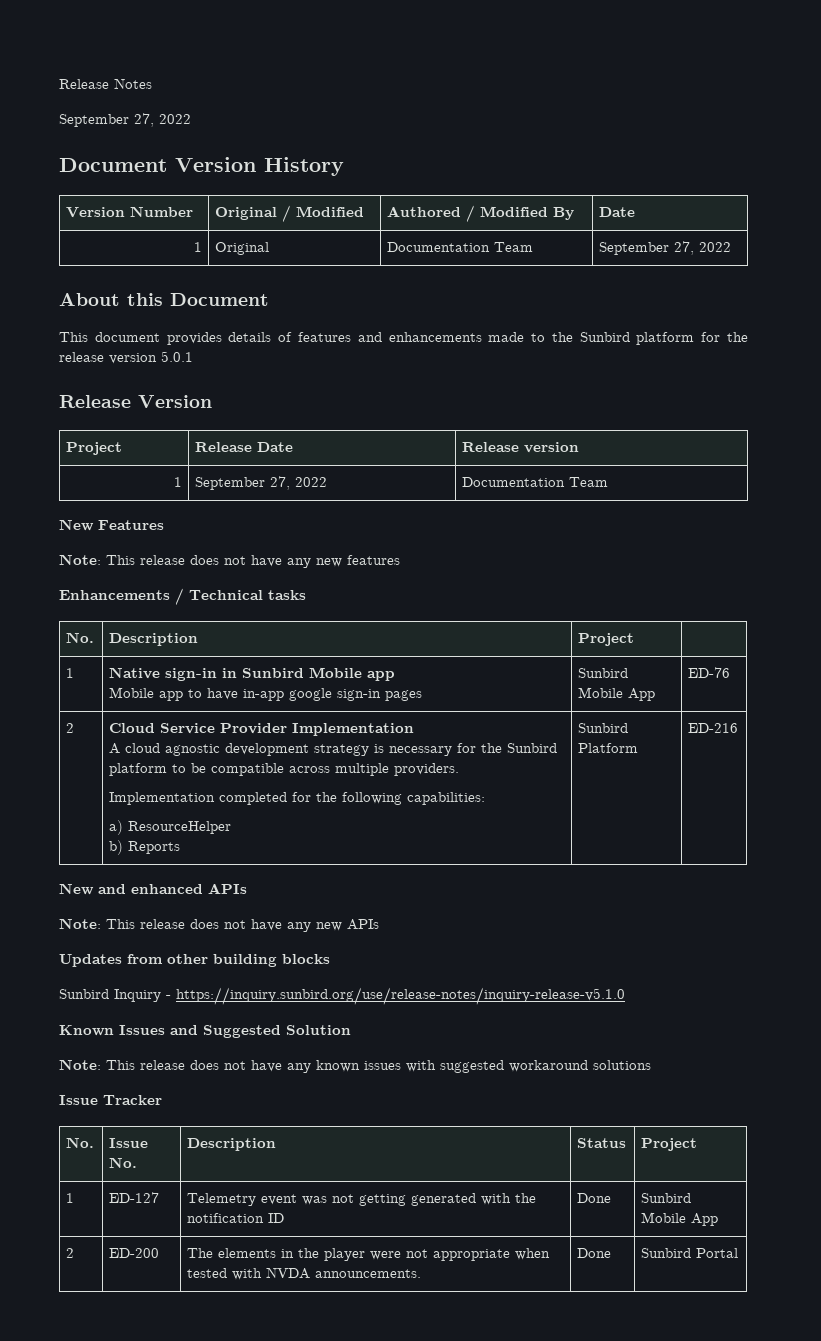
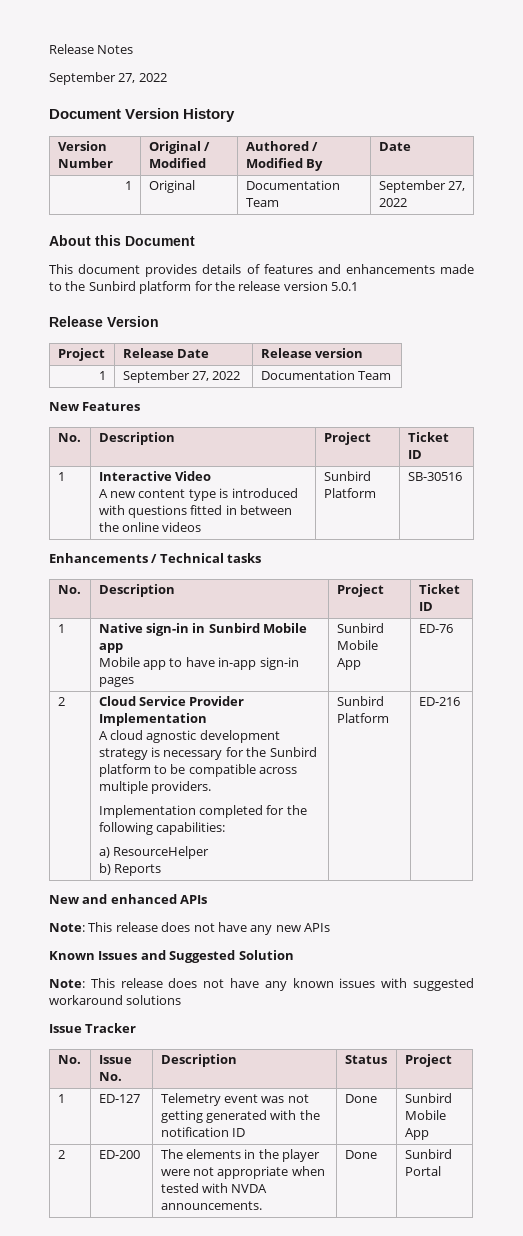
  New Features
- Note: This release does not have any new features
+ No. | Description | Project | Ticket ID
+ 1 | Interactive Video
+ A new content type is introduced with questions fitted in between the online videos | Sunbird Platform | SB-30516
  Enhancements / Technical tasks
- No. | Description | Project |
+ No. | Description | Project | Ticket ID
  1 | Native sign-in in Sunbird Mobile app
- Mobile app to have in-app google sign-in pages | Sunbird Mobile App | ED-76
+ Mobile app to have in-app sign-in pages | Sunbird Mobile App | ED-76
- Updates from other building blocks
- Sunbird Inquiry - https://inquiry.sunbird.org/use/release-notes/inquiry-release-v5.1.0

